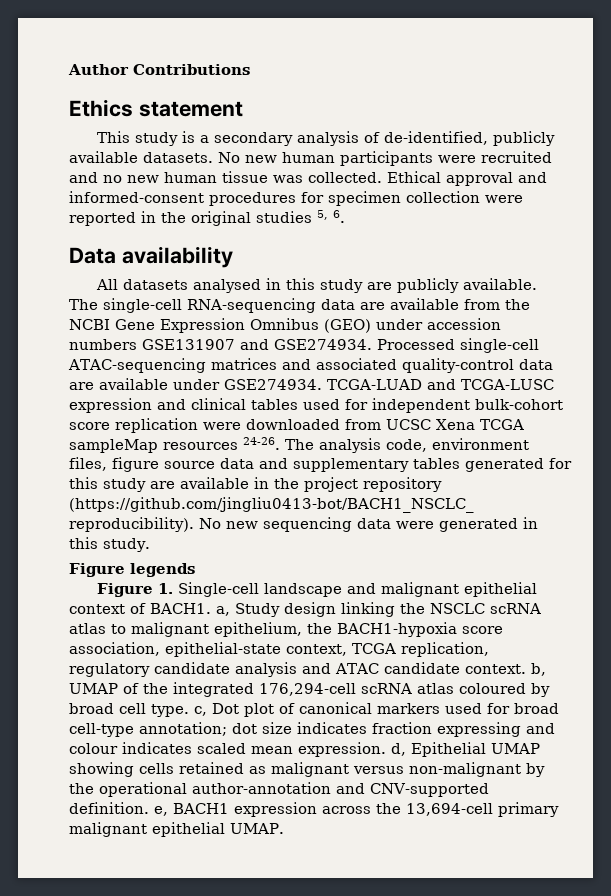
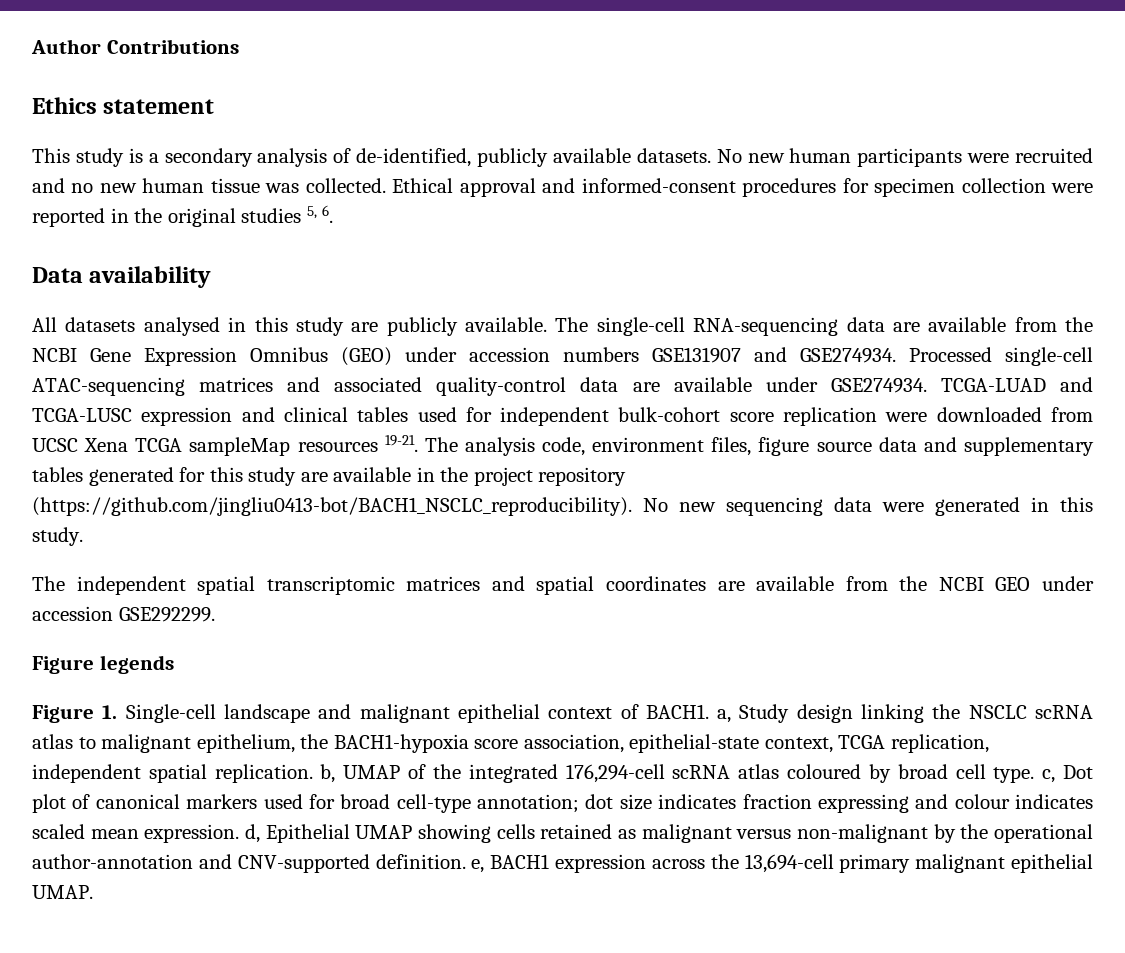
- TCGA-LUAD and TCGA-LUSC expression and clinical tables used for independent bulk-cohort score replication were downloaded from UCSC Xena TCGA sampleMap resources 24-26.
+ TCGA-LUAD and TCGA-LUSC expression and clinical tables used for independent bulk-cohort score replication were downloaded from UCSC Xena TCGA sampleMap resources 19-21.
+ The independent spatial transcriptomic matrices and spatial coordinates are available from the NCBI GEO under accession GSE292299.
- Figure 1. Single-cell landscape and malignant epithelial context of BACH1. a, Study design linking the NSCLC scRNA atlas to malignant epithelium, the BACH1-hypoxia score association, epithelial-state context, TCGA replication, regulatory candidate analysis and ATAC candidate context. b, UMAP of the integrated 176,294-cell scRNA atlas coloured by broad cell type. c, Dot plot of canonical markers used for broad cell-type annotation;
+ Figure 1. Single-cell landscape and malignant epithelial context of BACH1. a, Study design linking the NSCLC scRNA atlas to malignant epithelium, the BACH1-hypoxia score association, epithelial-state context, TCGA replication, independent spatial replication. b, UMAP of the integrated 176,294-cell scRNA atlas coloured by broad cell type. c, Dot plot of canonical markers used for broad cell-type annotation;

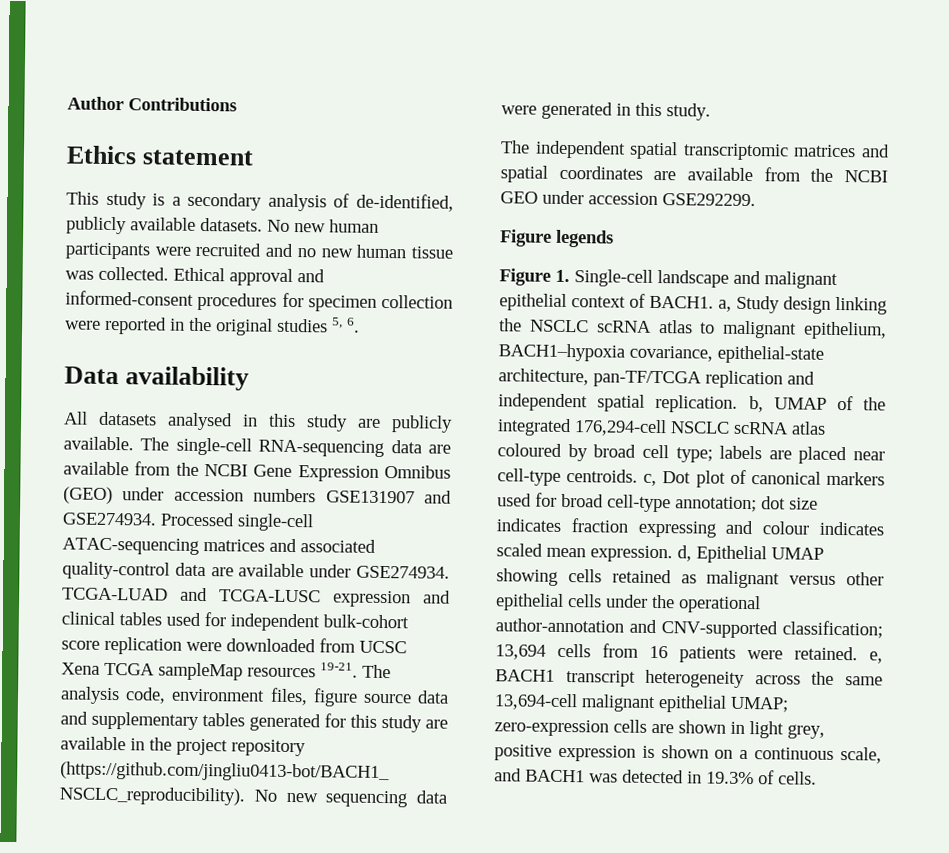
- Figure 1. Single-cell landscape and malignant epithelial context of BACH1. a, Study design linking the NSCLC scRNA atlas to malignant epithelium, the BACH1-hypoxia score association, epithelial-state context, TCGA replication, independent spatial replication. b, UMAP of the integrated 176,294-cell scRNA atlas coloured by broad cell type. c, Dot plot of canonical markers used for broad cell-type annotation;
+ Figure 1. Single-cell landscape and malignant epithelial context of BACH1. a, Study design linking the NSCLC scRNA atlas to malignant epithelium, BACH1–hypoxia covariance, epithelial-state architecture, pan-TF/TCGA replication and independent spatial replication. b, UMAP of the integrated 176,294-cell NSCLC scRNA atlas coloured by broad cell type; labels are placed near cell-type centroids. c, Dot plot of canonical markers used for broad cell-type annotation;
- dot size indicates fraction expressing and colour indicates scaled mean expression. d, Epithelial UMAP showing cells retained as malignant versus non-malignant by the operational author-annotation and CNV-supported definition. e, BACH1 expression across the 13,694-cell primary malignant epithelial UMAP.
+ dot size indicates fraction expressing and colour indicates scaled mean expression. d, Epithelial UMAP showing cells retained as malignant versus other epithelial cells under the operational author-annotation and CNV-supported classification; 13,694 cells from 16 patients were retained. e, BACH1 transcript heterogeneity across the same 13,694-cell malignant epithelial UMAP; zero-expression cells are shown in light grey, positive expression is shown on a continuous scale, and BACH1 was detected in 19.3% of cells.

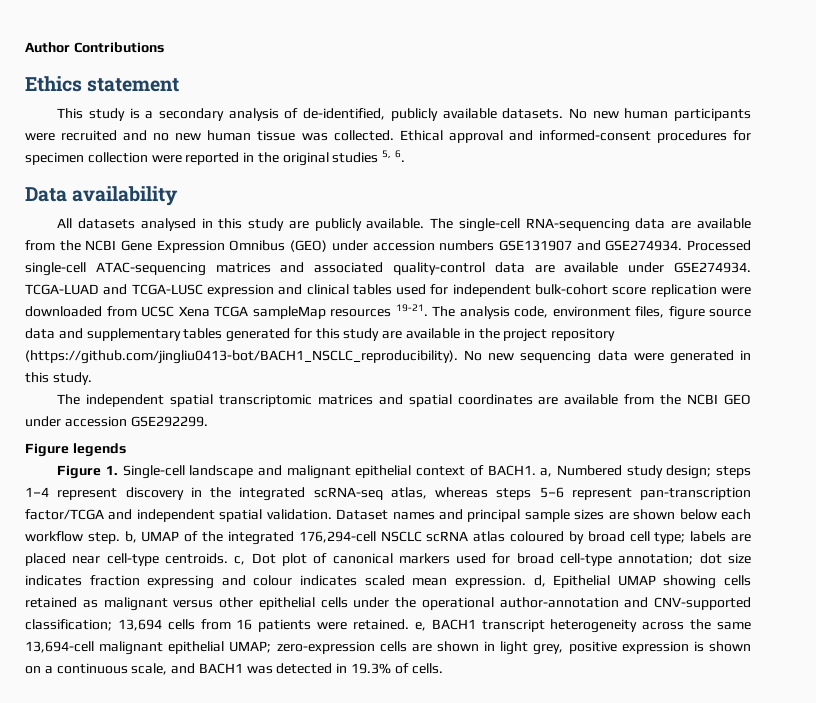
- Figure 1. Single-cell landscape and malignant epithelial context of BACH1. a, Study design linking the NSCLC scRNA atlas to malignant epithelium, BACH1–hypoxia covariance, epithelial-state architecture, pan-TF/TCGA replication and independent spatial replication. b, UMAP of the integrated 176,294-cell NSCLC scRNA atlas coloured by broad cell type;
+ Figure 1. Single-cell landscape and malignant epithelial context of BACH1. a, Numbered study design; steps 1–4 represent discovery in the integrated scRNA-seq atlas, whereas steps 5–6 represent pan-transcription factor/TCGA and independent spatial validation. Dataset names and principal sample sizes are shown below each workflow step. b, UMAP of the integrated 176,294-cell NSCLC scRNA atlas coloured by broad cell type;

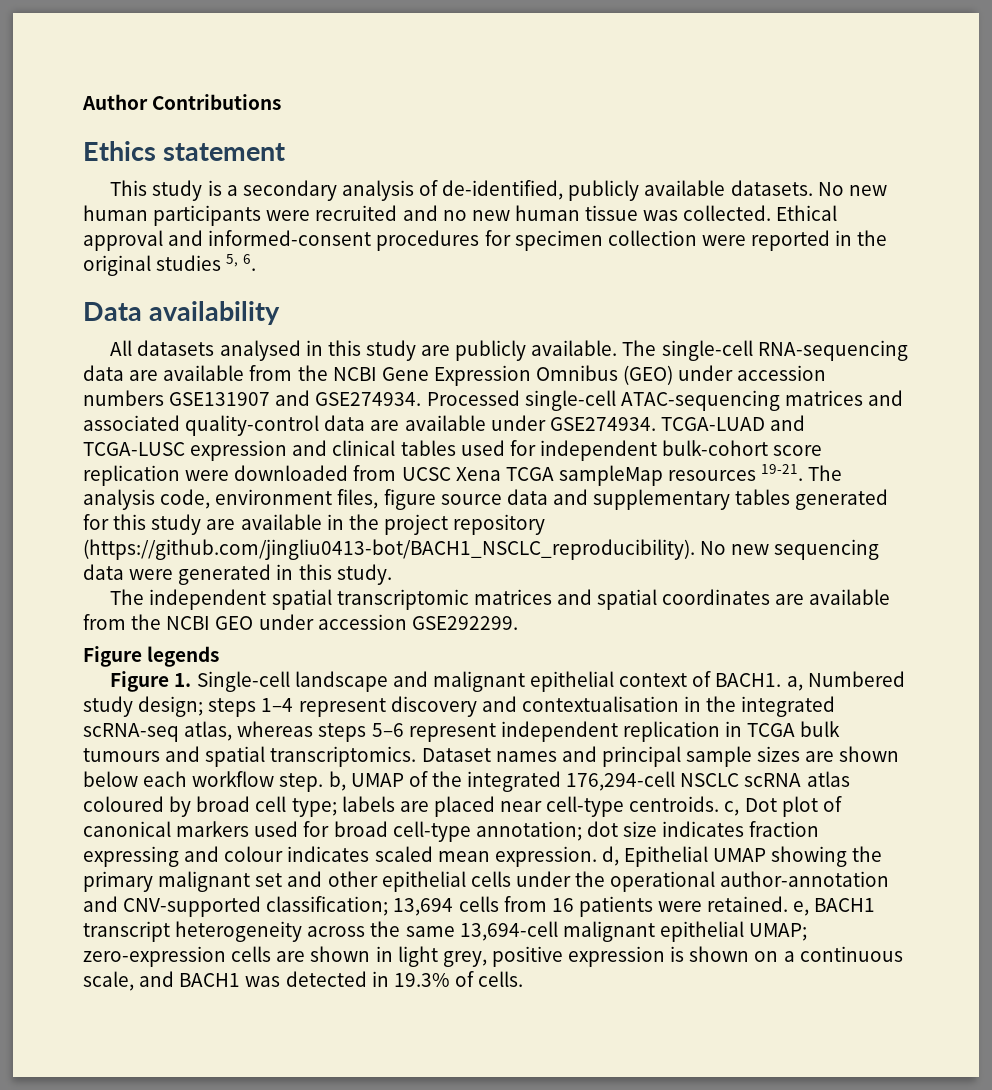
- Figure 1. Single-cell landscape and malignant epithelial context of BACH1. a, Numbered study design; steps 1–4 represent discovery in the integrated scRNA-seq atlas, whereas steps 5–6 represent pan-transcription factor/TCGA and independent spatial validation.
+ Figure 1. Single-cell landscape and malignant epithelial context of BACH1. a, Numbered study design; steps 1–4 represent discovery and contextualisation in the integrated scRNA-seq atlas, whereas steps 5–6 represent independent replication in TCGA bulk tumours and spatial transcriptomics.
- dot size indicates fraction expressing and colour indicates scaled mean expression. d, Epithelial UMAP showing cells retained as malignant versus other epithelial cells under the operational author-annotation and CNV-supported classification;
+ dot size indicates fraction expressing and colour indicates scaled mean expression. d, Epithelial UMAP showing the primary malignant set and other epithelial cells under the operational author-annotation and CNV-supported classification;

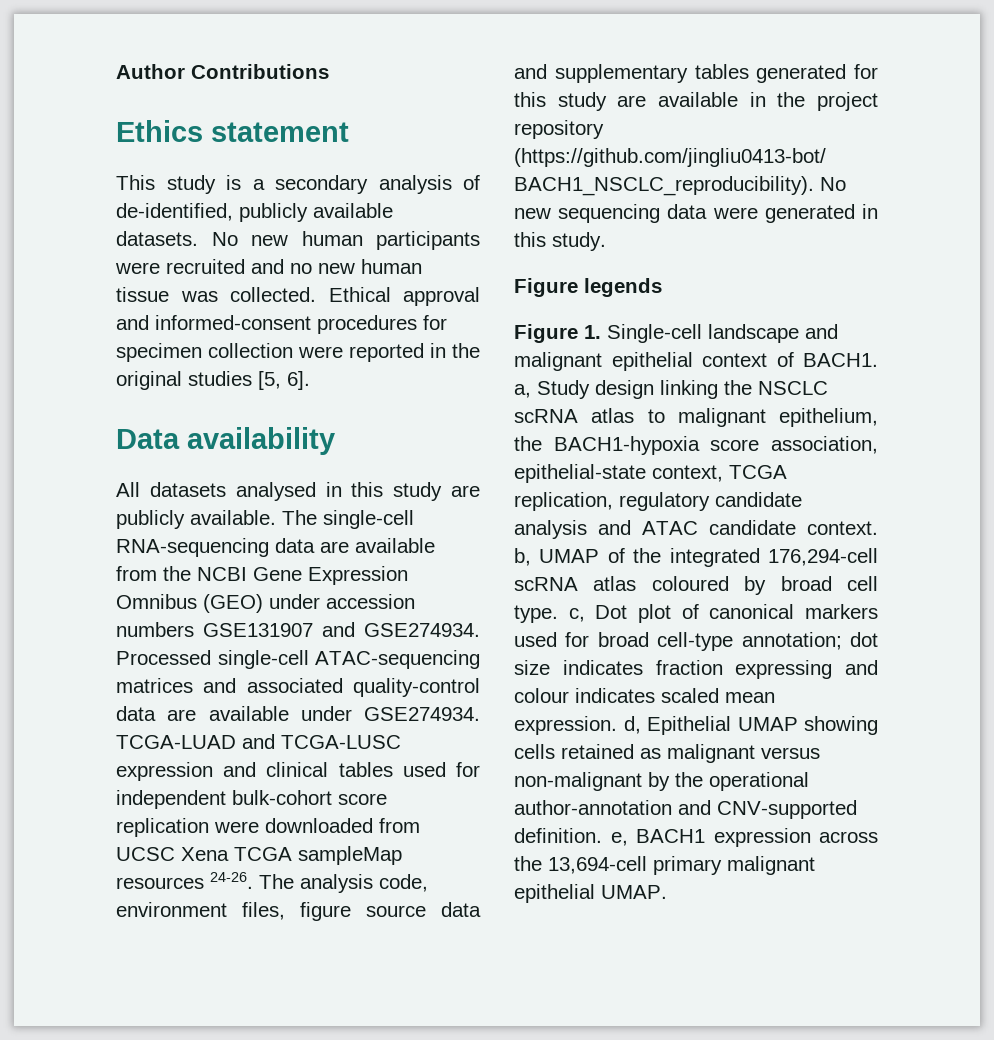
- Ethical approval and informed-consent procedures for specimen collection were reported in the original studies 5, 6.
+ Ethical approval and informed-consent procedures for specimen collection were reported in the original studies [5, 6].
- TCGA-LUAD and TCGA-LUSC expression and clinical tables used for independent bulk-cohort score replication were downloaded from UCSC Xena TCGA sampleMap resources 19-21.
+ TCGA-LUAD and TCGA-LUSC expression and clinical tables used for independent bulk-cohort score replication were downloaded from UCSC Xena TCGA sampleMap resources 24-26.
- The independent spatial transcriptomic matrices and spatial coordinates are available from the NCBI GEO under accession GSE292299.
- Figure 1. Single-cell landscape and malignant epithelial context of BACH1. a, Numbered study design; steps 1–4 represent discovery and contextualisation in the integrated scRNA-seq atlas, whereas steps 5–6 represent independent replication in TCGA bulk tumours and spatial transcriptomics. Dataset names and principal sample sizes are shown below each workflow step. b, UMAP of the integrated 176,294-cell NSCLC scRNA atlas coloured by broad cell type; labels are placed near cell-type centroids. c, Dot plot of canonical markers used for broad cell-type annotation; dot size indicates fraction expressing and colour indicates scaled mean expression. d, Epithelial UMAP showing the primary malignant set and other epithelial cells under the operational author-annotation and CNV-supported classification; 13,694 cells from 16 patients were retained. e, BACH1 transcript heterogeneity across the same 13,694-cell malignant epithelial UMAP; zero-expression cells are shown in light grey, positive expression is shown on a continuous scale, and BACH1 was detected in 19.3% of cells.
+ Figure 1. Single-cell landscape and malignant epithelial context of BACH1. a, Study design linking the NSCLC scRNA atlas to malignant epithelium, the BACH1-hypoxia score association, epithelial-state context, TCGA replication, regulatory candidate analysis and ATAC candidate context. b, UMAP of the integrated 176,294-cell scRNA atlas coloured by broad cell type. c, Dot plot of canonical markers used for broad cell-type annotation; dot size indicates fraction expressing and colour indicates scaled mean expression. d, Epithelial UMAP showing cells retained as malignant versus non-malignant by the operational author-annotation and CNV-supported definition. e, BACH1 expression across the 13,694-cell primary malignant epithelial UMAP.

